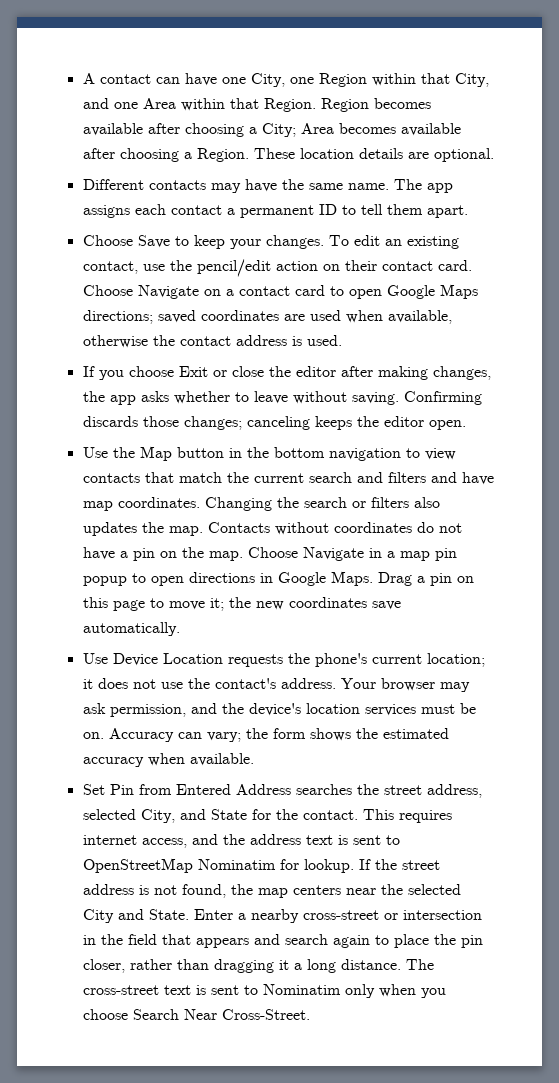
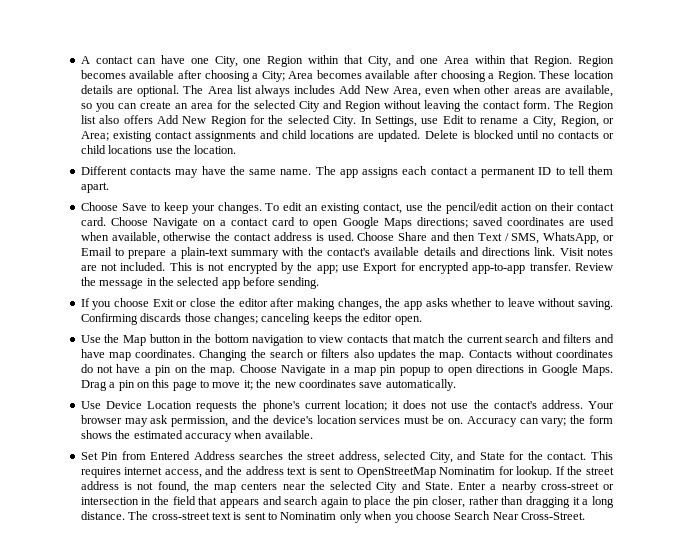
+ The Area list always includes Add New Area, even when other areas are available, so you can create an area for the selected City and Region without leaving the contact form. The Region list also offers Add New Region for the selected City. In Settings, use Edit to rename a City, Region, or Area; existing contact assignments and child locations are updated. Delete is blocked until no contacts or child locations use the location.
+ Choose Share and then Text / SMS, WhatsApp, or Email to prepare a plain-text summary with the contact's available details and directions link. Visit notes are not included. This is not encrypted by the app; use Export for encrypted app-to-app transfer. Review the message in the selected app before sending.

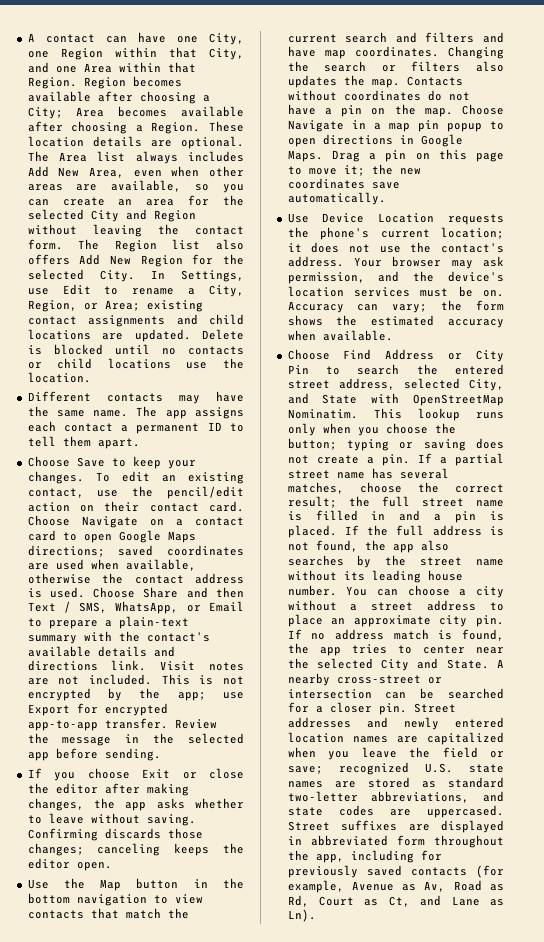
- Set Pin from Entered Address searches the street address, selected City, and State for the contact. This requires internet access, and the address text is sent to OpenStreetMap Nominatim for lookup.
+ Choose Find Address or City Pin to search the entered street address, selected City, and State with OpenStreetMap Nominatim. This lookup runs only when you choose the button; typing or saving does not create a pin. If a partial street name has several matches, choose the correct result; the full street name is filled in and a pin is placed.
- If the street address is not found, the map centers near the selected City and State.
+ If the full address is not found, the app also searches by the street name without its leading house number. You can choose a city without a street address to place an approximate city pin. If no address match is found, the app tries to center near the selected City and State.
- Enter a nearby cross-street or intersection in the field that appears and search again to place the pin closer, rather than dragging it a long distance. The cross-street text is sent to Nominatim only when you choose Search Near Cross-Street.
+ A nearby cross-street or intersection can be searched for a closer pin. Street addresses and newly entered location names are capitalized when you leave the field or save; recognized U.S. state names are stored as standard two-letter abbreviations, and state codes are uppercased. Street suffixes are displayed in abbreviated form throughout the app, including for previously saved contacts (for example, Avenue as Av, Road as Rd, Court as Ct, and Lane as Ln).

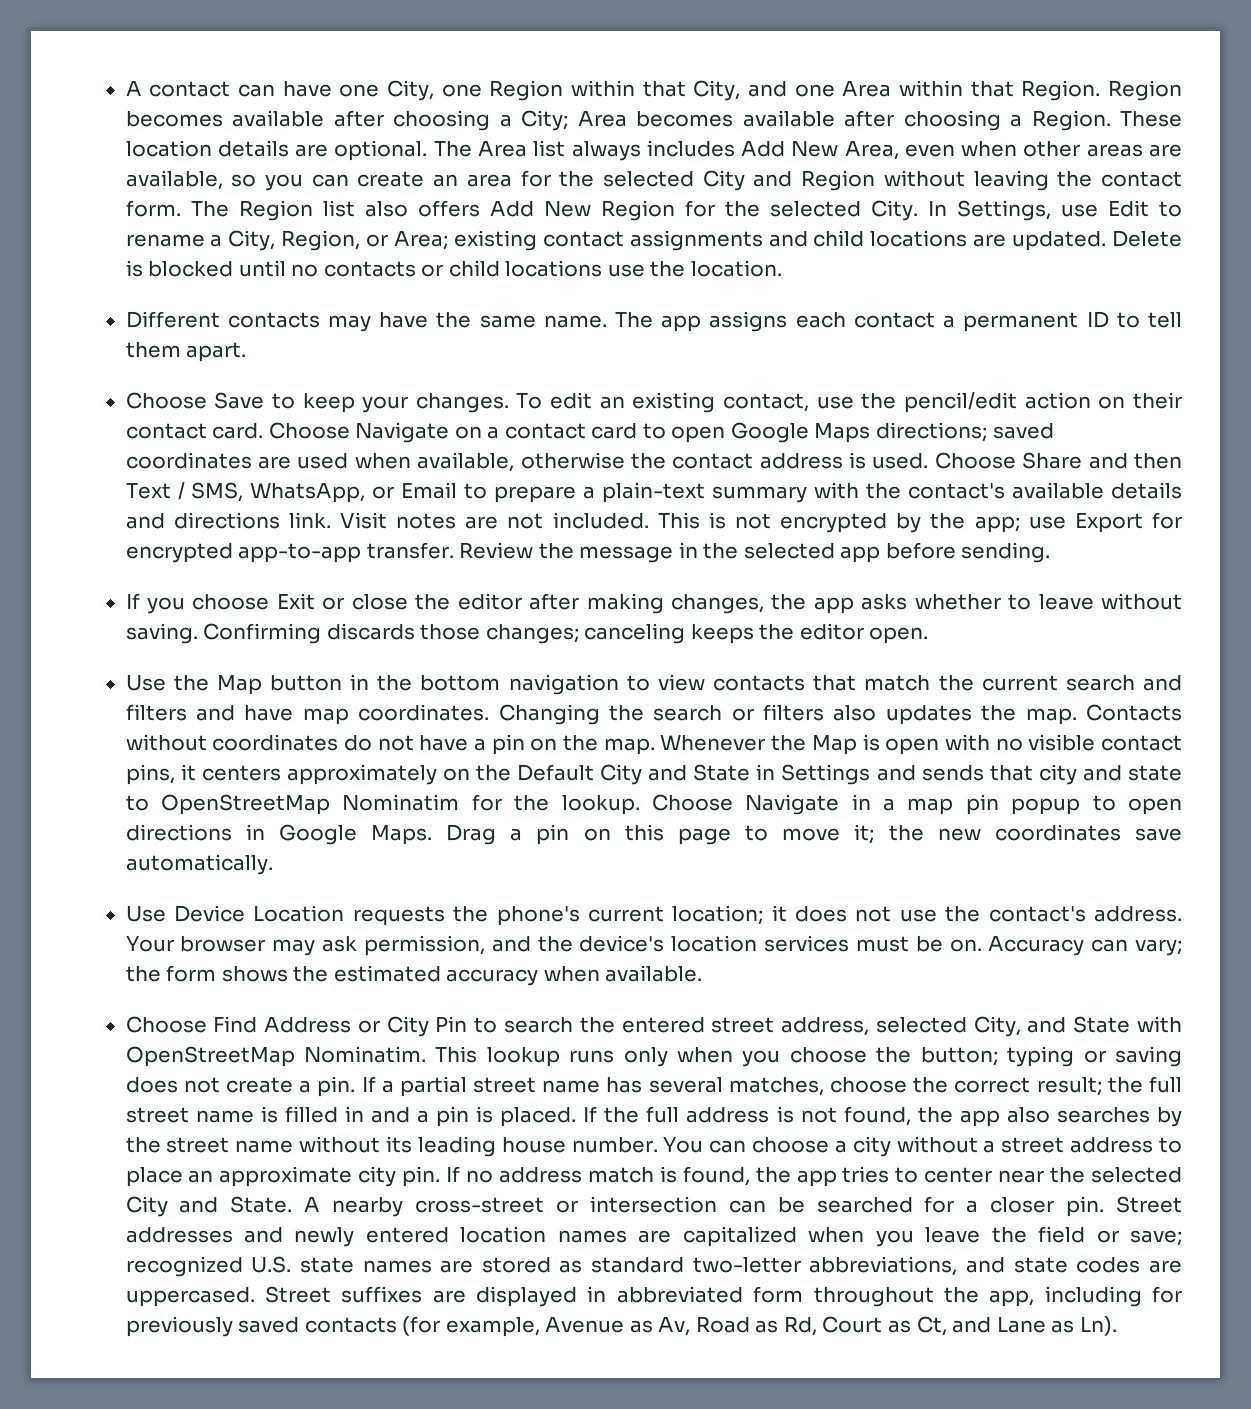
+ Whenever the Map is open with no visible contact pins, it centers approximately on the Default City and State in Settings and sends that city and state to OpenStreetMap Nominatim for the lookup.

